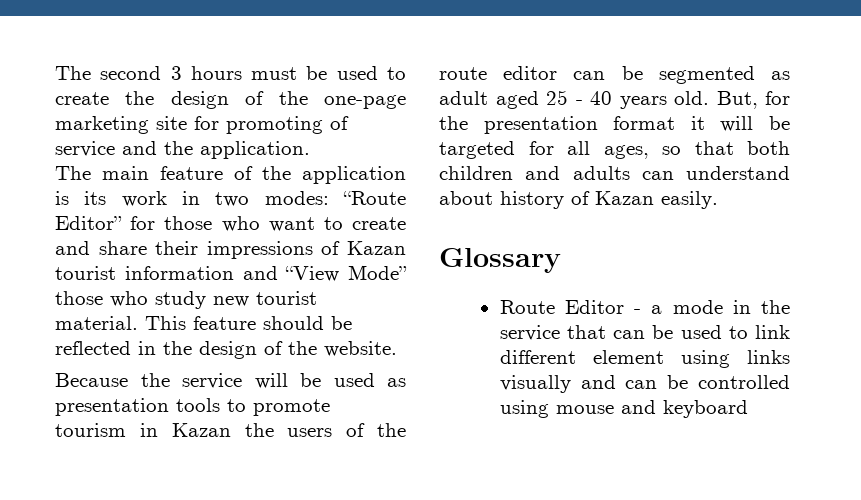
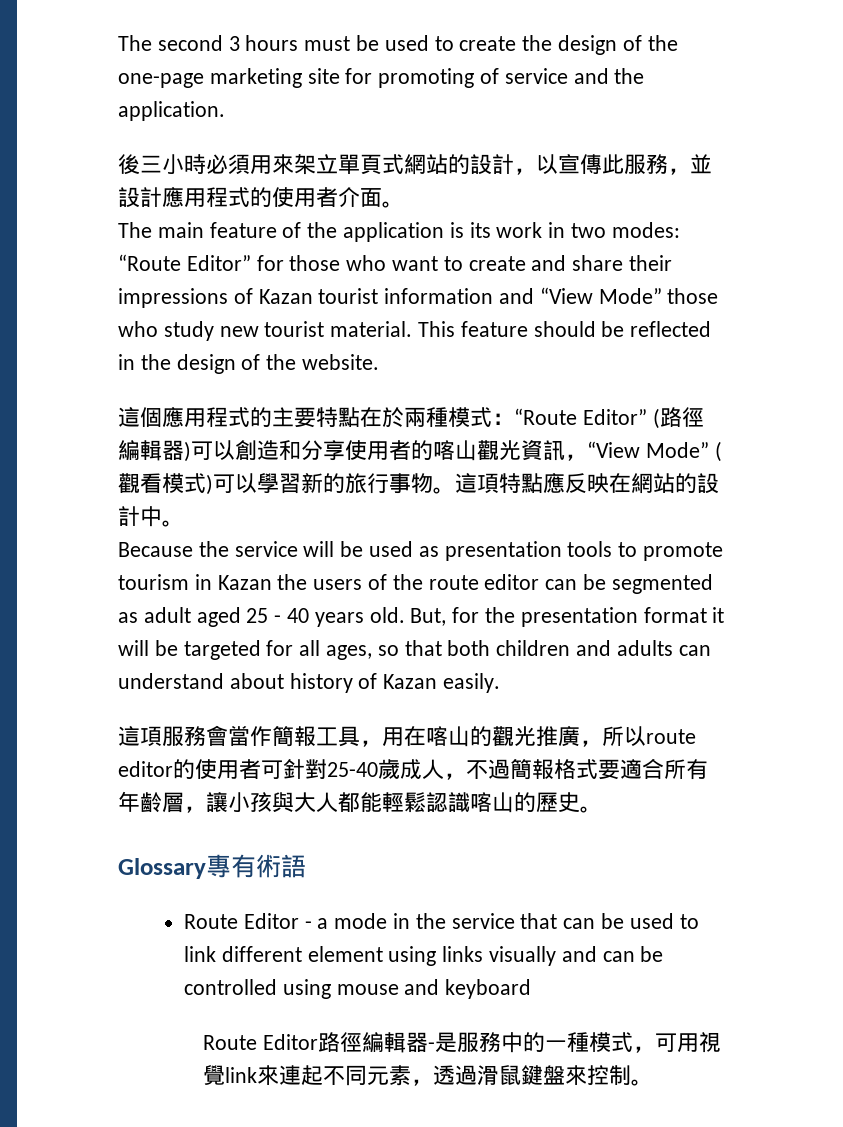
+ 後三小時必須用來架立單頁式網站的設計，以宣傳此服務，並設計應用程式的使用者介面。
+ 這個應用程式的主要特點在於兩種模式：“Route Editor” (路徑編輯器)可以創造和分享使用者的喀山觀光資訊，“View Mode” (觀看模式)可以學習新的旅行事物。這項特點應反映在網站的設計中。
+ 這項服務會當作簡報工具，用在喀山的觀光推廣，所以route editor的使用者可針對25-40歲成人，不過簡報格式要適合所有年齡層，讓小孩與大人都能輕鬆認識喀山的歷史。
- Glossary
+ Glossary專有術語
+ Route Editor路徑編輯器-是服務中的一種模式，可用視覺link來連起不同元素，透過滑鼠鍵盤來控制。

